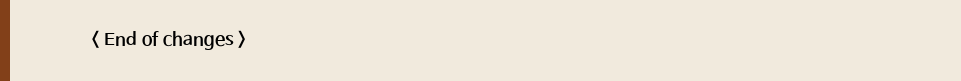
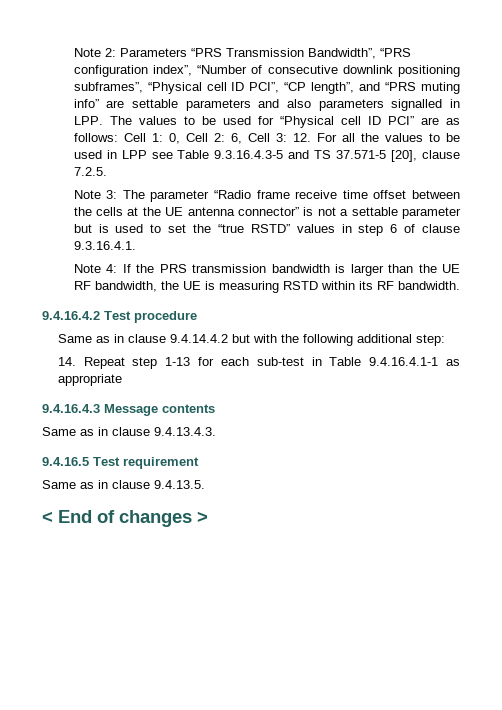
+ Note 2: Parameters “PRS Transmission Bandwidth”, “PRS configuration index”, “Number of consecutive downlink positioning subframes”, “Physical cell ID PCI”, “CP length”, and “PRS muting info” are settable parameters and also parameters signalled in LPP. The values to be used for “Physical cell ID PCI” are as follows: Cell 1: 0, Cell 2: 6, Cell 3: 12. For all the values to be used in LPP see Table 9.3.16.4.3-5 and TS 37.571-5 [20], clause 7.2.5.
+ Note 3: The parameter “Radio frame receive time offset between the cells at the UE antenna connector” is not a settable parameter but is used to set the “true RSTD” values in step 6 of clause 9.3.16.4.1.
+ Note 4: If the PRS transmission bandwidth is larger than the UE RF bandwidth, the UE is measuring RSTD within its RF bandwidth.
+ 9.4.16.4.2 Test procedure
+ Same as in clause 9.4.14.4.2 but with the following additional step:
+ 14. Repeat step 1-13 for each sub-test in Table 9.4.16.4.1-1 as appropriate
+ 9.4.16.4.3 Message contents
+ Same as in clause 9.4.13.4.3.
+ 9.4.16.5 Test requirement
+ Same as in clause 9.4.13.5.

